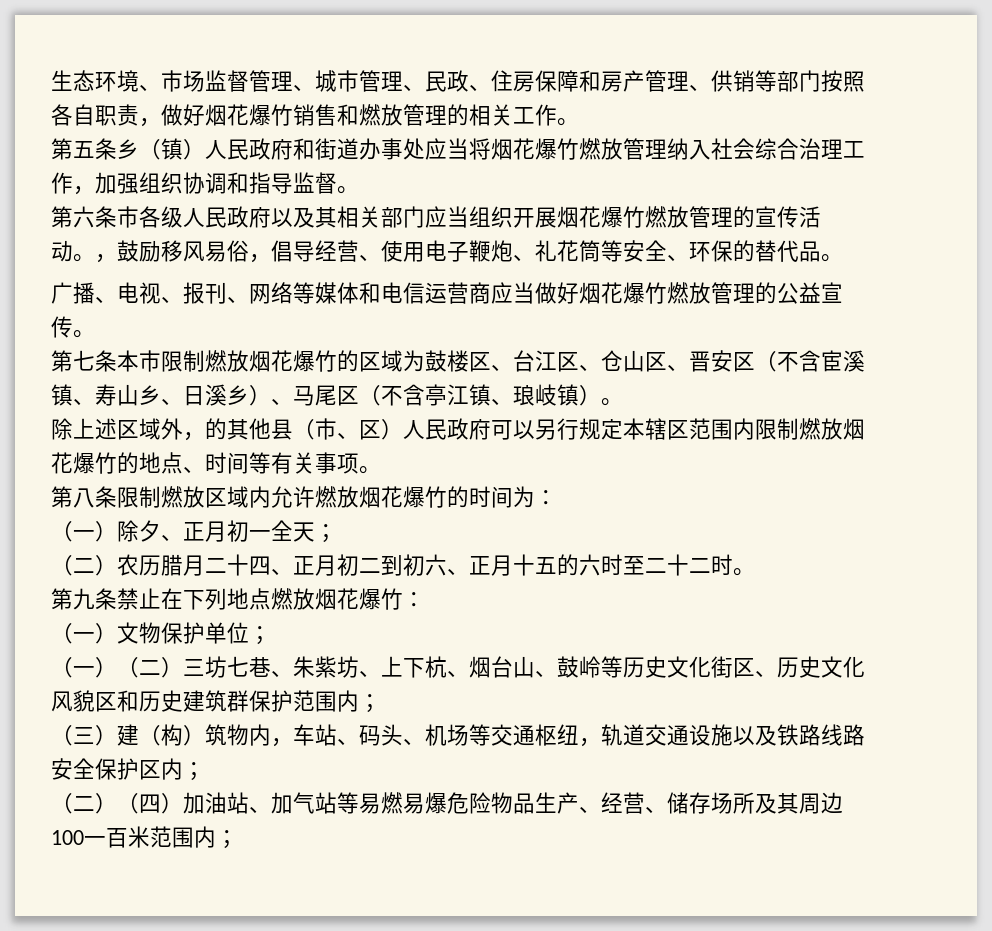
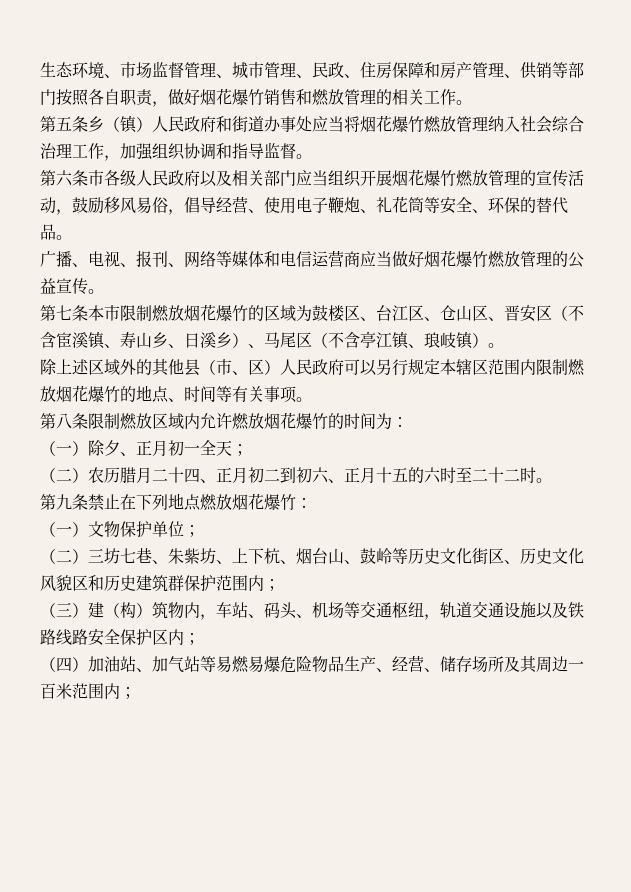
- 第六条市各级人民政府以及其相关部门应当组织开展烟花爆竹燃放管理的宣传活动。，鼓励移风易俗，倡导经营、使用电子鞭炮、礼花筒等安全、环保的替代品。
+ 第六条市各级人民政府以及相关部门应当组织开展烟花爆竹燃放管理的宣传活动，鼓励移风易俗，倡导经营、使用电子鞭炮、礼花筒等安全、环保的替代品。
- 除上述区域外，的其他县（市、区）人民政府可以另行规定本辖区范围内限制燃放烟花爆竹的地点、时间等有关事项。
+ 除上述区域外的其他县（市、区）人民政府可以另行规定本辖区范围内限制燃放烟花爆竹的地点、时间等有关事项。
- （一）（二）三坊七巷、朱紫坊、上下杭、烟台山、鼓岭等历史文化街区、历史文化风貌区和历史建筑群保护范围内；
+ （二）三坊七巷、朱紫坊、上下杭、烟台山、鼓岭等历史文化街区、历史文化风貌区和历史建筑群保护范围内；
- （二）（四）加油站、加气站等易燃易爆危险物品生产、经营、储存场所及其周边100一百米范围内；
+ （四）加油站、加气站等易燃易爆危险物品生产、经营、储存场所及其周边一百米范围内；

